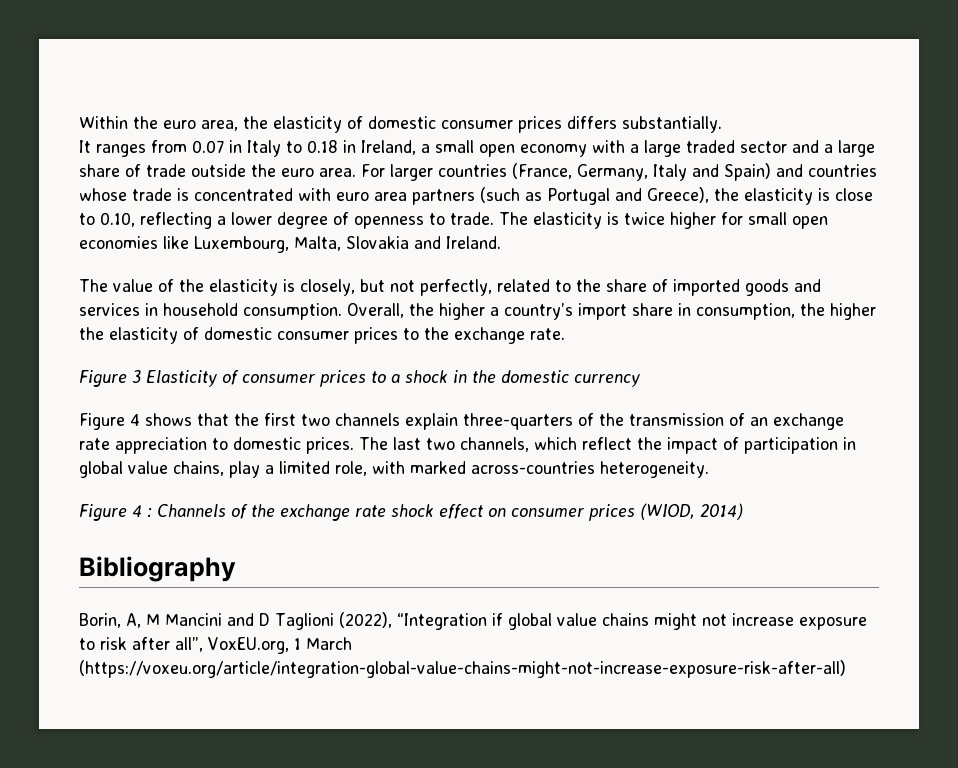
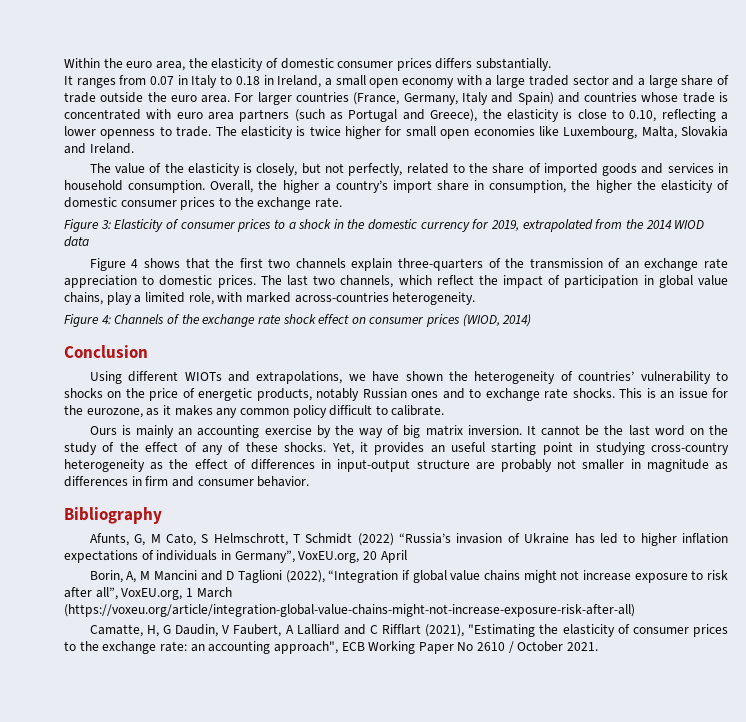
- For larger countries (France, Germany, Italy and Spain) and countries whose trade is concentrated with euro area partners (such as Portugal and Greece), the elasticity is close to 0.10, reflecting a lower degree of openness to trade.
+ For larger countries (France, Germany, Italy and Spain) and countries whose trade is concentrated with euro area partners (such as Portugal and Greece), the elasticity is close to 0.10, reflecting a lower openness to trade.
- Figure 3 Elasticity of consumer prices to a shock in the domestic currency
+ Figure 3: Elasticity of consumer prices to a shock in the domestic currency for 2019, extrapolated from the 2014 WIOD data
- Figure 4 : Channels of the exchange rate shock effect on consumer prices (WIOD, 2014)
+ Figure 4: Channels of the exchange rate shock effect on consumer prices (WIOD, 2014)
+ Conclusion
+ Using different WIOTs and extrapolations, we have shown the heterogeneity of countries’ vulnerability to shocks on the price of energetic products, notably Russian ones and to exchange rate shocks. This is an issue for the eurozone, as it makes any common policy difficult to calibrate.
+ Ours is mainly an accounting exercise by the way of big matrix inversion. It cannot be the last word on the study of the effect of any of these shocks. Yet, it provides an useful starting point in studying cross-country heterogeneity as the effect of differences in input-output structure are probably not smaller in magnitude as differences in firm and consumer behavior.
  Bibliography
+ Afunts, G, M Cato, S Helmschrott, T Schmidt (2022) “Russia’s invasion of Ukraine has led to higher inflation expectations of individuals in Germany”, VoxEU.org, 20 April
+ Camatte, H, G Daudin, V Faubert, A Lalliard and C Rifflart (2021), "Estimating the elasticity of consumer prices to the exchange rate: an accounting approach", ECB Working Paper No 2610 / October 2021.

